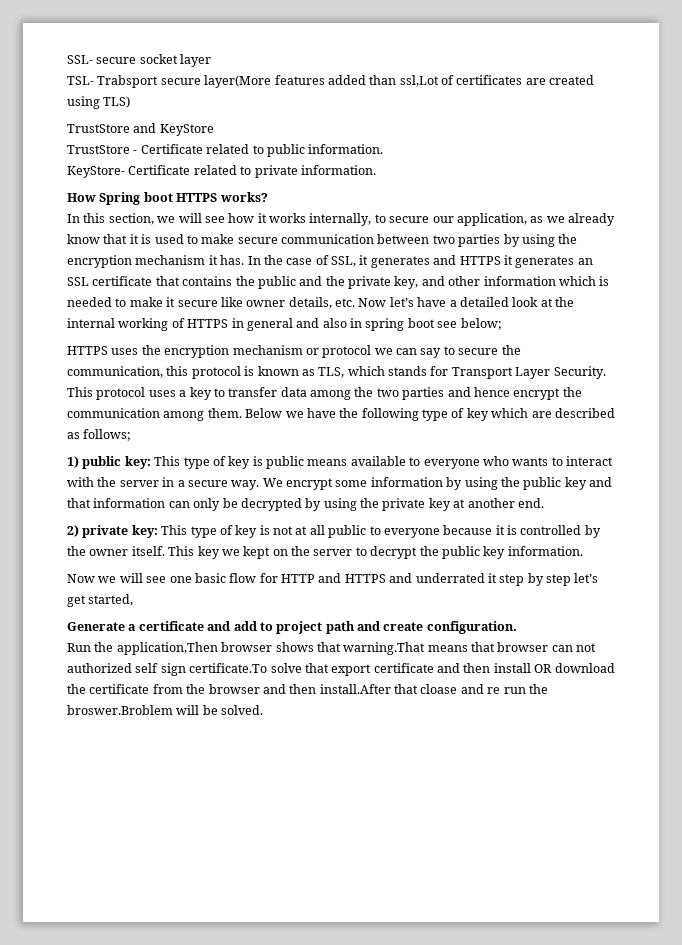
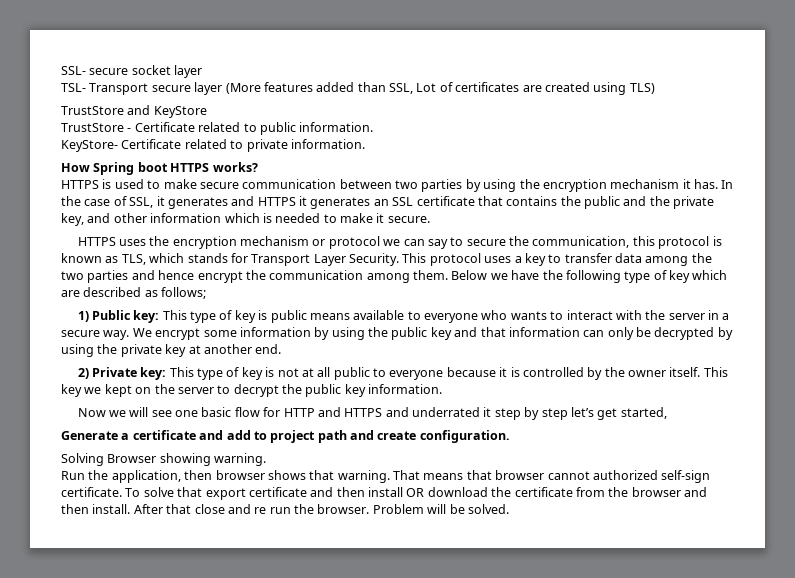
- TSL- Trabsport secure layer(More features added than ssl,Lot of certificates are created using TLS)
+ TSL- Transport secure layer (More features added than SSL, Lot of certificates are created using TLS)
- In this section, we will see how it works internally, to secure our application, as we already know that it is used to make secure communication between two parties by using the encryption mechanism it has.
+ HTTPS is used to make secure communication between two parties by using the encryption mechanism it has.
- In the case of SSL, it generates and HTTPS it generates an SSL certificate that contains the public and the private key, and other information which is needed to make it secure like owner details, etc. Now let’s have a detailed look at the internal working of HTTPS in general and also in spring boot see below;
+ In the case of SSL, it generates and HTTPS it generates an SSL certificate that contains the public and the private key, and other information which is needed to make it secure.
- 1) public key: This type of key is public means available to everyone who wants to interact with the server in a secure way.
+ 1) Public key: This type of key is public means available to everyone who wants to interact with the server in a secure way.
- 2) private key: This type of key is not at all public to everyone because it is controlled by the owner itself.
+ 2) Private key: This type of key is not at all public to everyone because it is controlled by the owner itself.
+ Solving Browser showing warning.
- Run the application,Then browser shows that warning.That means that browser can not authorized self sign certificate.To solve that export certificate and then install OR download the certificate from the browser and then install.After that cloase and re run the broswer.Broblem will be solved.
+ Run the application, then browser shows that warning. That means that browser cannot authorized self-sign certificate. To solve that export certificate and then install OR download the certificate from the browser and then install. After that close and re run the browser. Problem will be solved.

